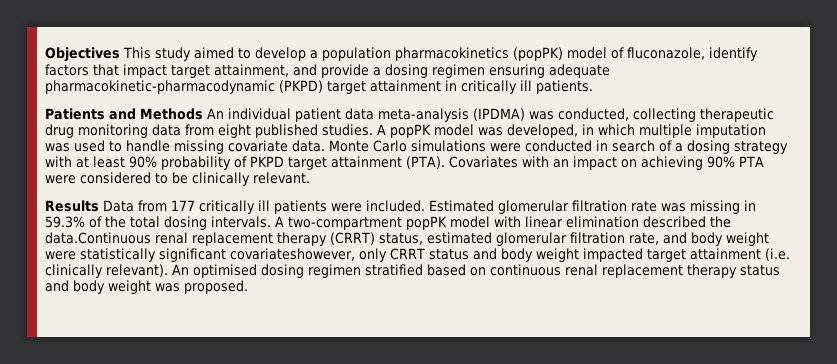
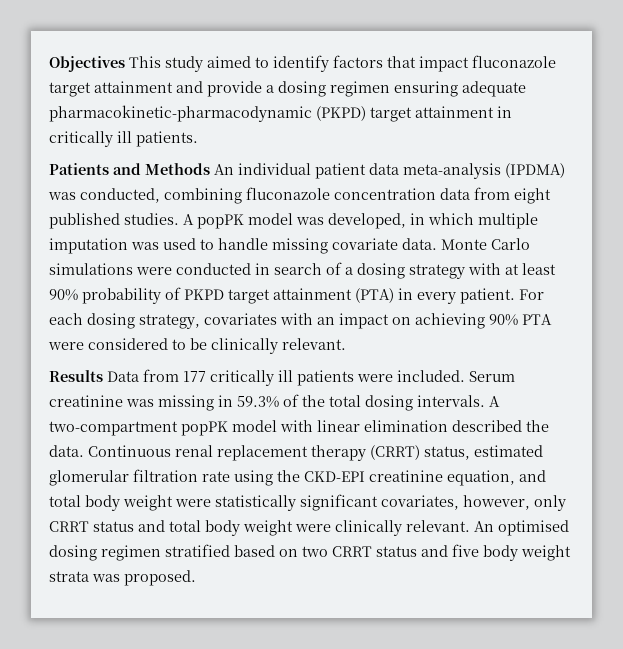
- Objectives This study aimed to develop a population pharmacokinetics (popPK) model of fluconazole, identify factors that impact target attainment, and provide a dosing regimen ensuring adequate pharmacokinetic-pharmacodynamic (PKPD) target attainment in critically ill patients.
+ Objectives This study aimed to identify factors that impact fluconazole target attainment and provide a dosing regimen ensuring adequate pharmacokinetic-pharmacodynamic (PKPD) target attainment in critically ill patients.
- Patients and Methods An individual patient data meta-analysis (IPDMA) was conducted, collecting therapeutic drug monitoring data from eight published studies.
+ Patients and Methods An individual patient data meta-analysis (IPDMA) was conducted, combining fluconazole concentration data from eight published studies.
- Monte Carlo simulations were conducted in search of a dosing strategy with at least 90% probability of PKPD target attainment (PTA). Covariates with an impact on achieving 90% PTA were considered to be clinically relevant.
+ Monte Carlo simulations were conducted in search of a dosing strategy with at least 90% probability of PKPD target attainment (PTA) in every patient. For each dosing strategy, covariates with an impact on achieving 90% PTA were considered to be clinically relevant.
- Estimated glomerular filtration rate was missing in 59.3% of the total dosing intervals.
+ Serum creatinine was missing in 59.3% of the total dosing intervals.
- A two-compartment popPK model with linear elimination described the data.Continuous renal replacement therapy (CRRT) status, estimated glomerular filtration rate, and body weight were statistically significant covariateshowever, only CRRT status and body weight impacted target attainment (i.e. clinically relevant).
+ A two-compartment popPK model with linear elimination described the data. Continuous renal replacement therapy (CRRT) status, estimated glomerular filtration rate using the CKD-EPI creatinine equation, and total body weight were statistically significant covariates, however, only CRRT status and total body weight were clinically relevant.
- An optimised dosing regimen stratified based on continuous renal replacement therapy status and body weight was proposed.
+ An optimised dosing regimen stratified based on two CRRT status and five body weight strata was proposed.

